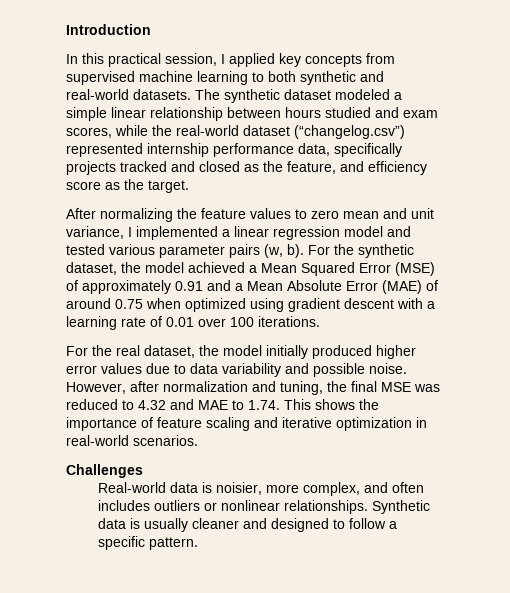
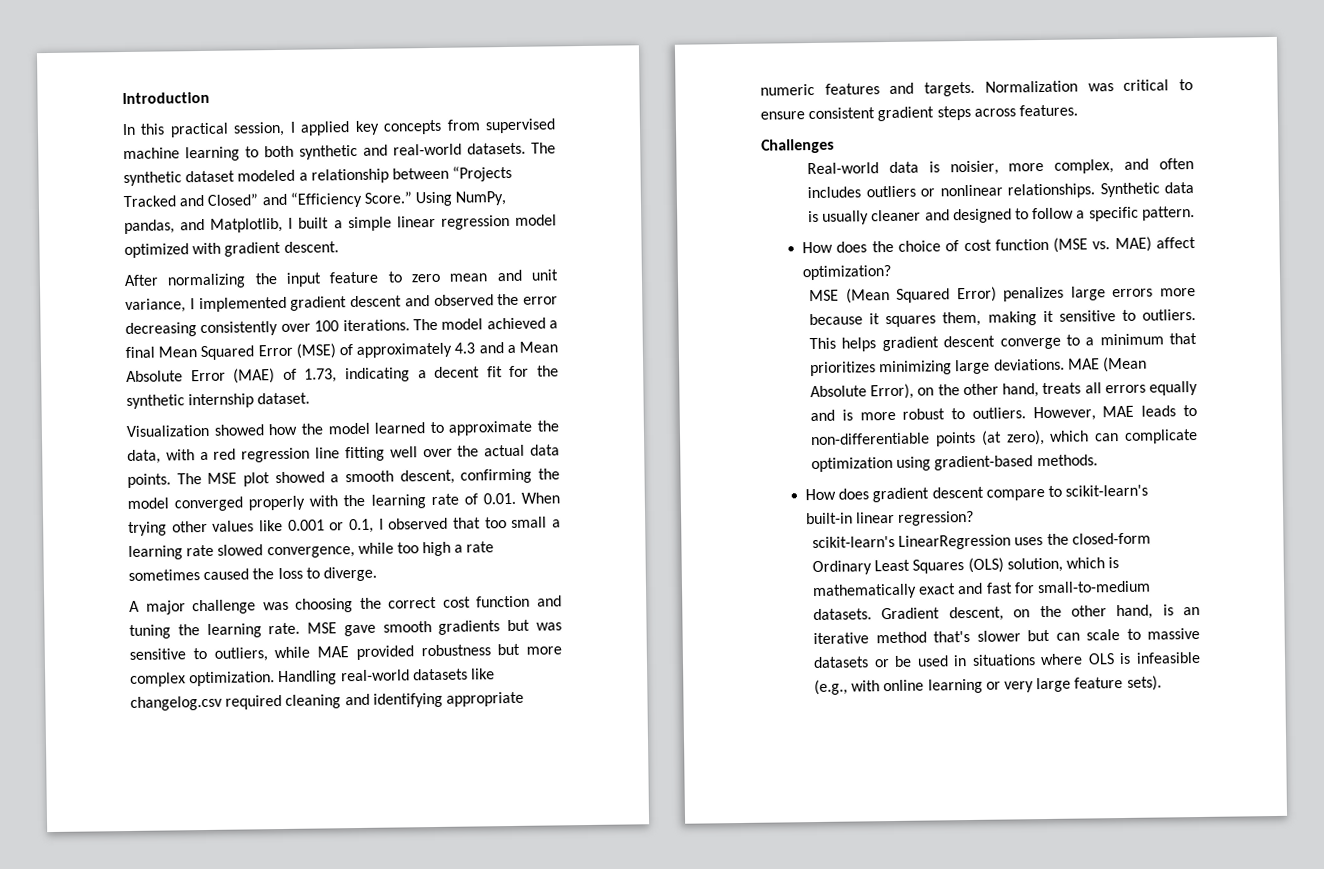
- The synthetic dataset modeled a simple linear relationship between hours studied and exam scores, while the real-world dataset (“changelog.csv”) represented internship performance data, specifically projects tracked and closed as the feature, and efficiency score as the target.
+ The synthetic dataset modeled a relationship between “Projects Tracked and Closed” and “Efficiency Score.” Using NumPy, pandas, and Matplotlib, I built a simple linear regression model optimized with gradient descent.
- After normalizing the feature values to zero mean and unit variance, I implemented a linear regression model and tested various parameter pairs (w, b). For the synthetic dataset, the model achieved a Mean Squared Error (MSE) of approximately 0.91 and a Mean Absolute Error (MAE) of around 0.75 when optimized using gradient descent with a learning rate of 0.01 over 100 iterations.
- For the real dataset, the model initially produced higher error values due to data variability and possible noise. However, after normalization and tuning, the final MSE was reduced to 4.32 and MAE to 1.74. This shows the importance of feature scaling and iterative optimization in real-world scenarios.
+ After normalizing the input feature to zero mean and unit variance, I implemented gradient descent and observed the error decreasing consistently over 100 iterations. The model achieved a final Mean Squared Error (MSE) of approximately 4.3 and a Mean Absolute Error (MAE) of 1.73, indicating a decent fit for the synthetic internship dataset.
+ Visualization showed how the model learned to approximate the data, with a red regression line fitting well over the actual data points. The MSE plot showed a smooth descent, confirming the model converged properly with the learning rate of 0.01. When trying other values like 0.001 or 0.1, I observed that too small a learning rate slowed convergence, while too high a rate sometimes caused the loss to diverge.
+ A major challenge was choosing the correct cost function and tuning the learning rate. MSE gave smooth gradients but was sensitive to outliers, while MAE provided robustness but more complex optimization. Handling real-world datasets like changelog.csv required cleaning and identifying appropriate numeric features and targets. Normalization was critical to ensure consistent gradient steps across features.
+ How does the choice of cost function (MSE vs. MAE) affect optimization?
+ MSE (Mean Squared Error) penalizes large errors more because it squares them, making it sensitive to outliers. This helps gradient descent converge to a minimum that prioritizes minimizing large deviations. MAE (Mean Absolute Error), on the other hand, treats all errors equally and is more robust to outliers. However, MAE leads to non-differentiable points (at zero), which can complicate optimization using gradient-based methods.
+ How does gradient descent compare to scikit-learn's built-in linear regression?
+ scikit-learn's LinearRegression uses the closed-form Ordinary Least Squares (OLS) solution, which is mathematically exact and fast for small-to-medium datasets. Gradient descent, on the other hand, is an iterative method that's slower but can scale to massive datasets or be used in situations where OLS is infeasible (e.g., with online learning or very large feature sets).

